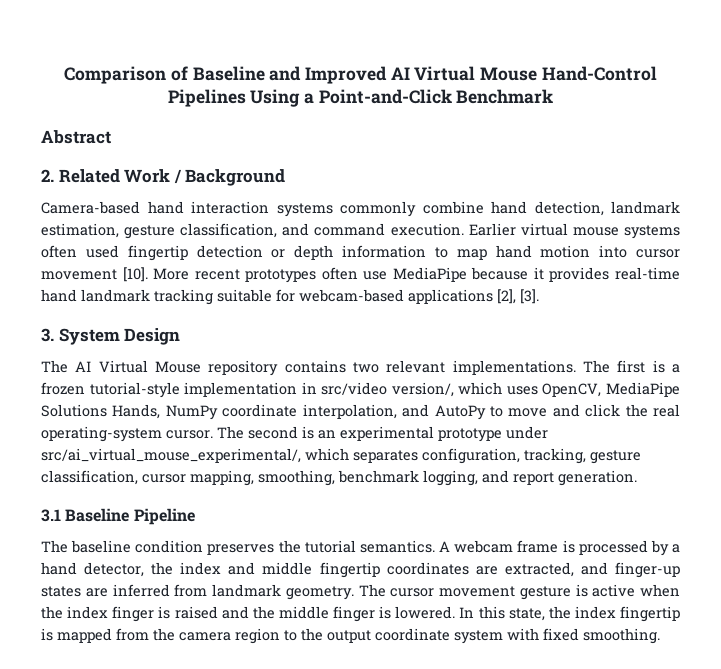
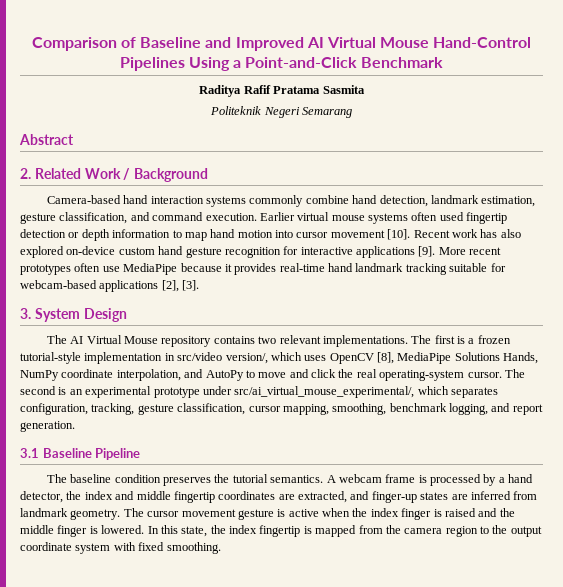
+ Raditya Rafif Pratama Sasmita
+ Politeknik Negeri Semarang
+ Recent work has also explored on-device custom hand gesture recognition for interactive applications [9].
- The first is a frozen tutorial-style implementation in src/video version/, which uses OpenCV, MediaPipe Solutions Hands, NumPy coordinate interpolation, and AutoPy to move and click the real operating-system cursor.
+ The first is a frozen tutorial-style implementation in src/video version/, which uses OpenCV [8], MediaPipe Solutions Hands, NumPy coordinate interpolation, and AutoPy to move and click the real operating-system cursor.

